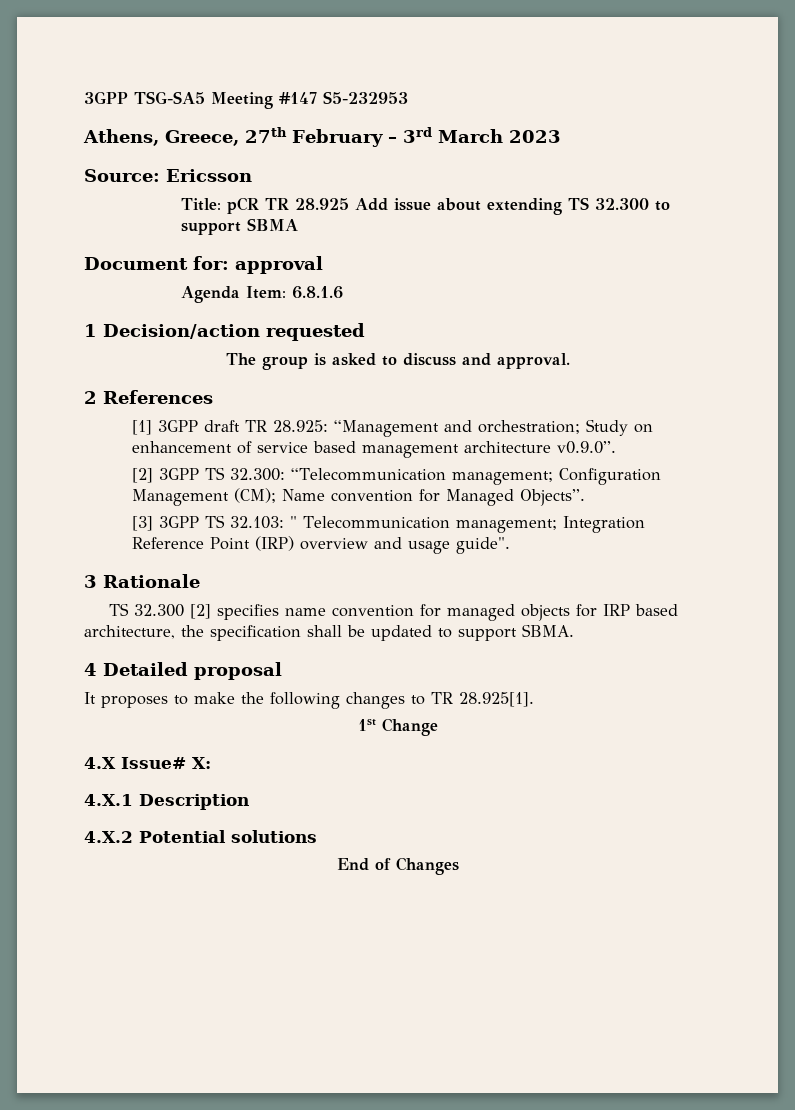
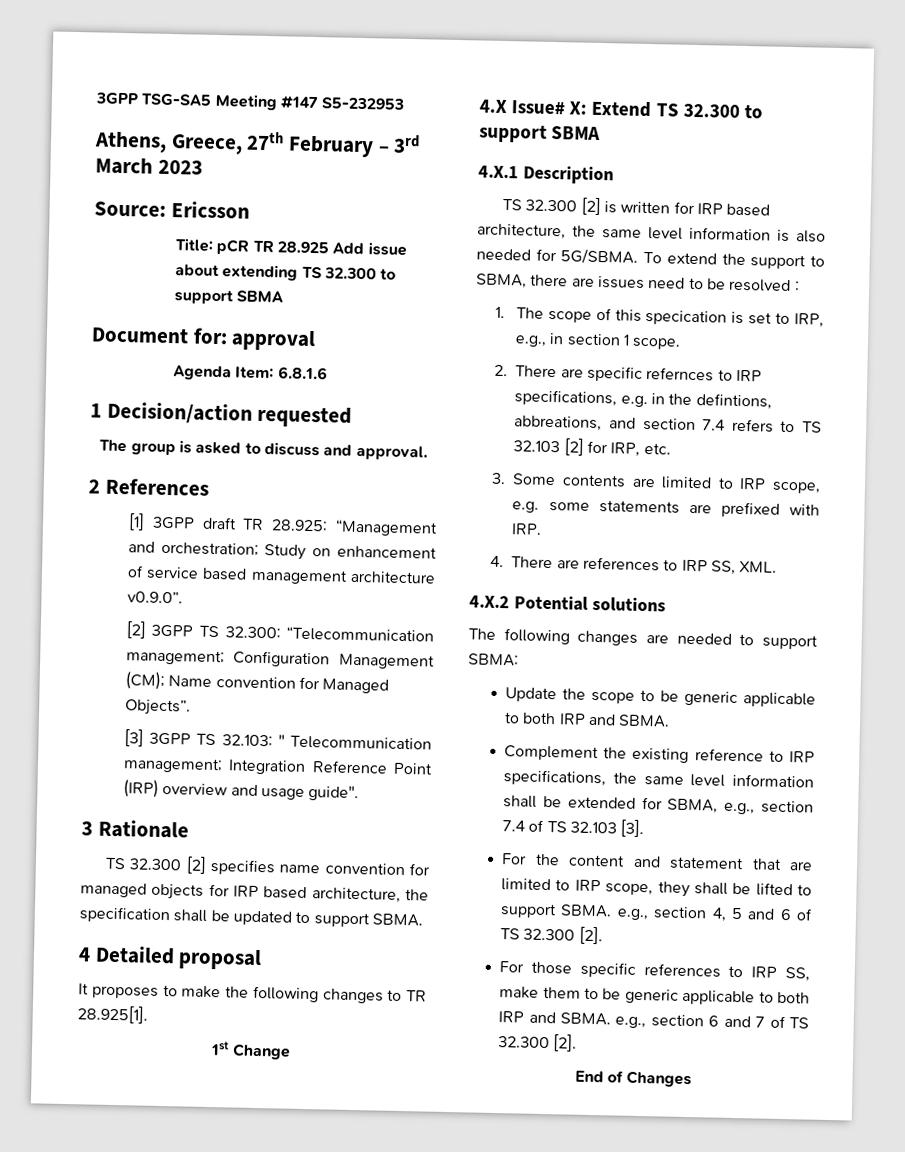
- 4.X Issue# X:
+ 4.X Issue# X: Extend TS 32.300 to support SBMA
  4.X.1 Description
+ TS 32.300 [2] is written for IRP based architecture, the same level information is also needed for 5G/SBMA. To extend the support to SBMA, there are issues need to be resolved :
+ 1. The scope of this specication is set to IRP, e.g., in section 1 scope.
+ 2. There are specific refernces to IRP specifications, e.g. in the defintions, abbreations, and section 7.4 refers to TS 32.103 [2] for IRP, etc.
+ 3. Some contents are limited to IRP scope, e.g. some statements are prefixed with IRP.
+ 4. There are references to IRP SS, XML.
  4.X.2 Potential solutions
+ The following changes are needed to support SBMA:
+ Update the scope to be generic applicable to both IRP and SBMA.
+ Complement the existing reference to IRP specifications, the same level information shall be extended for SBMA, e.g., section 7.4 of TS 32.103 [3].
+ For the content and statement that are limited to IRP scope, they shall be lifted to support SBMA. e.g., section 4, 5 and 6 of TS 32.300 [2].
+ For those specific references to IRP SS, make them to be generic applicable to both IRP and SBMA. e.g., section 6 and 7 of TS 32.300 [2].

